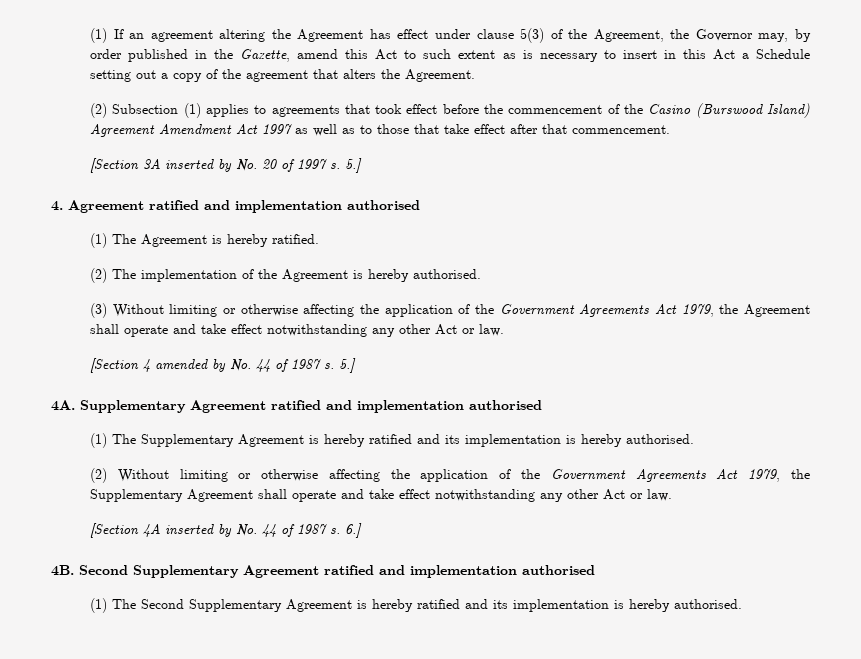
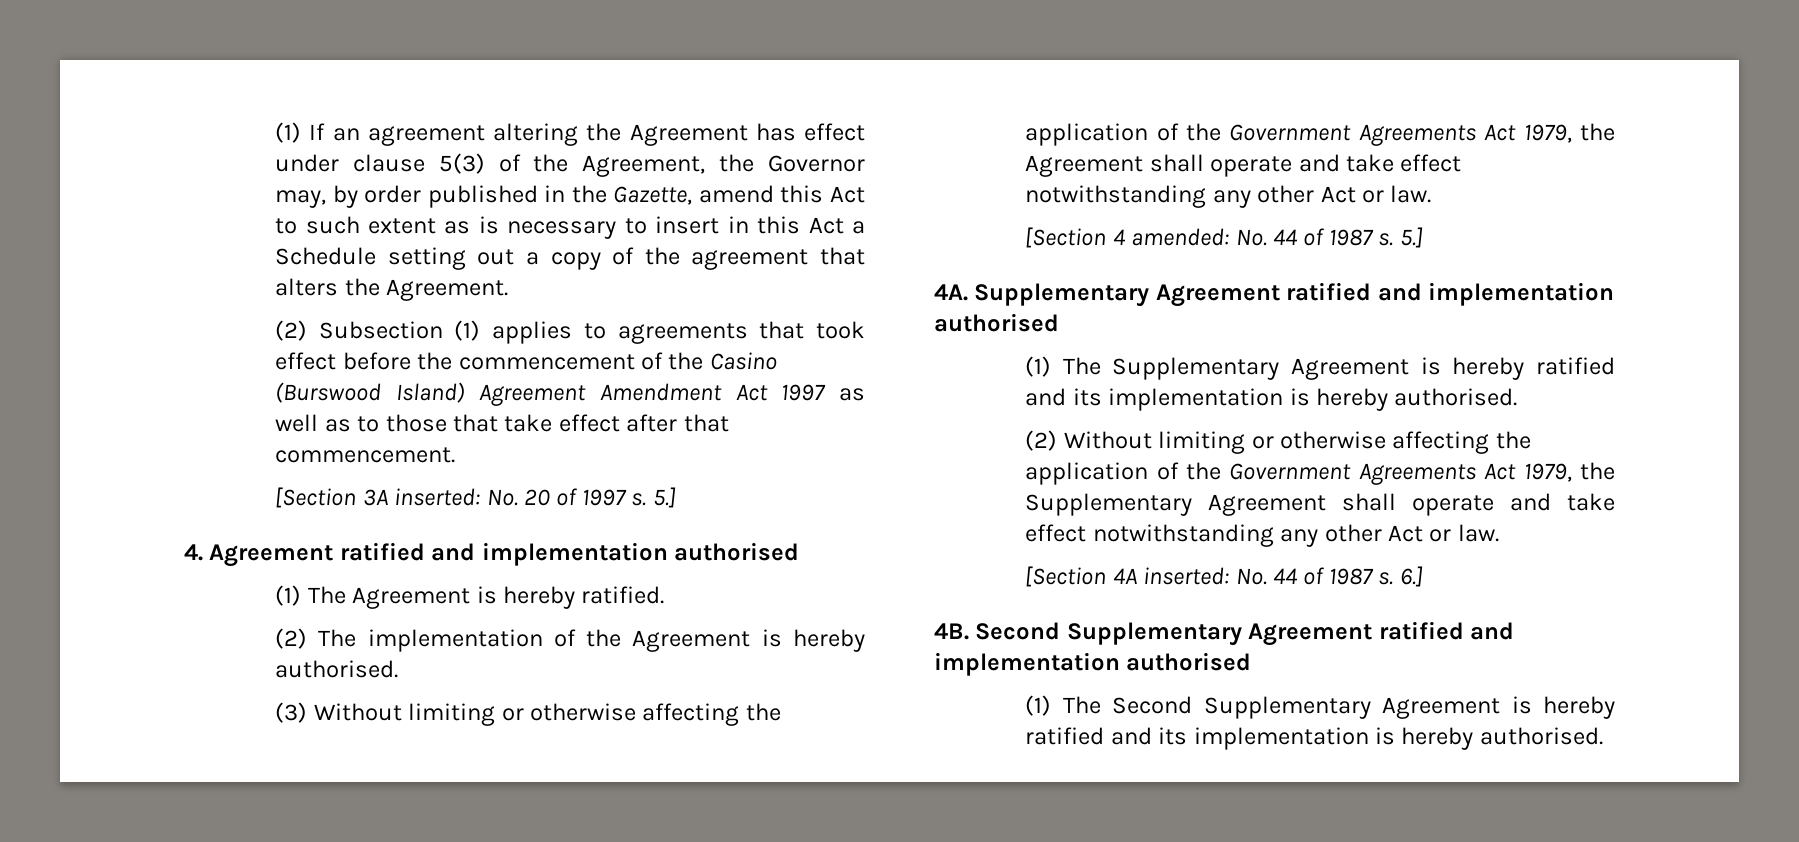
- [Section 3A inserted by No. 20 of 1997 s.
+ [Section 3A inserted: No. 20 of 1997 s.
- [Section 4 amended by No. 44 of 1987 s.
+ [Section 4 amended: No. 44 of 1987 s.
- [Section 4A inserted by No. 44 of 1987 s.
+ [Section 4A inserted: No. 44 of 1987 s.

